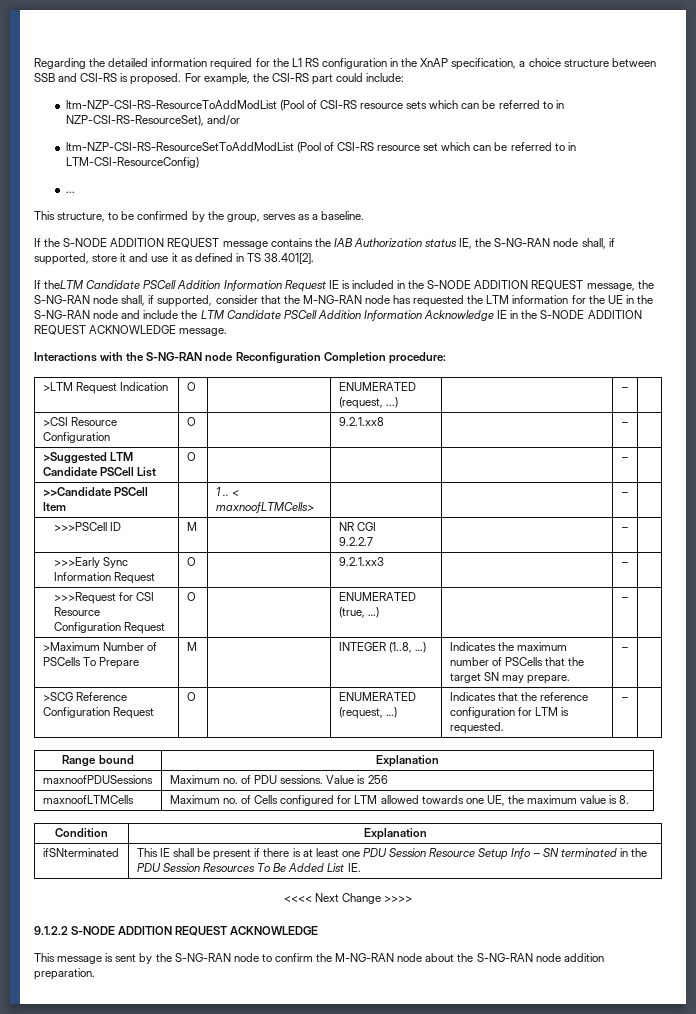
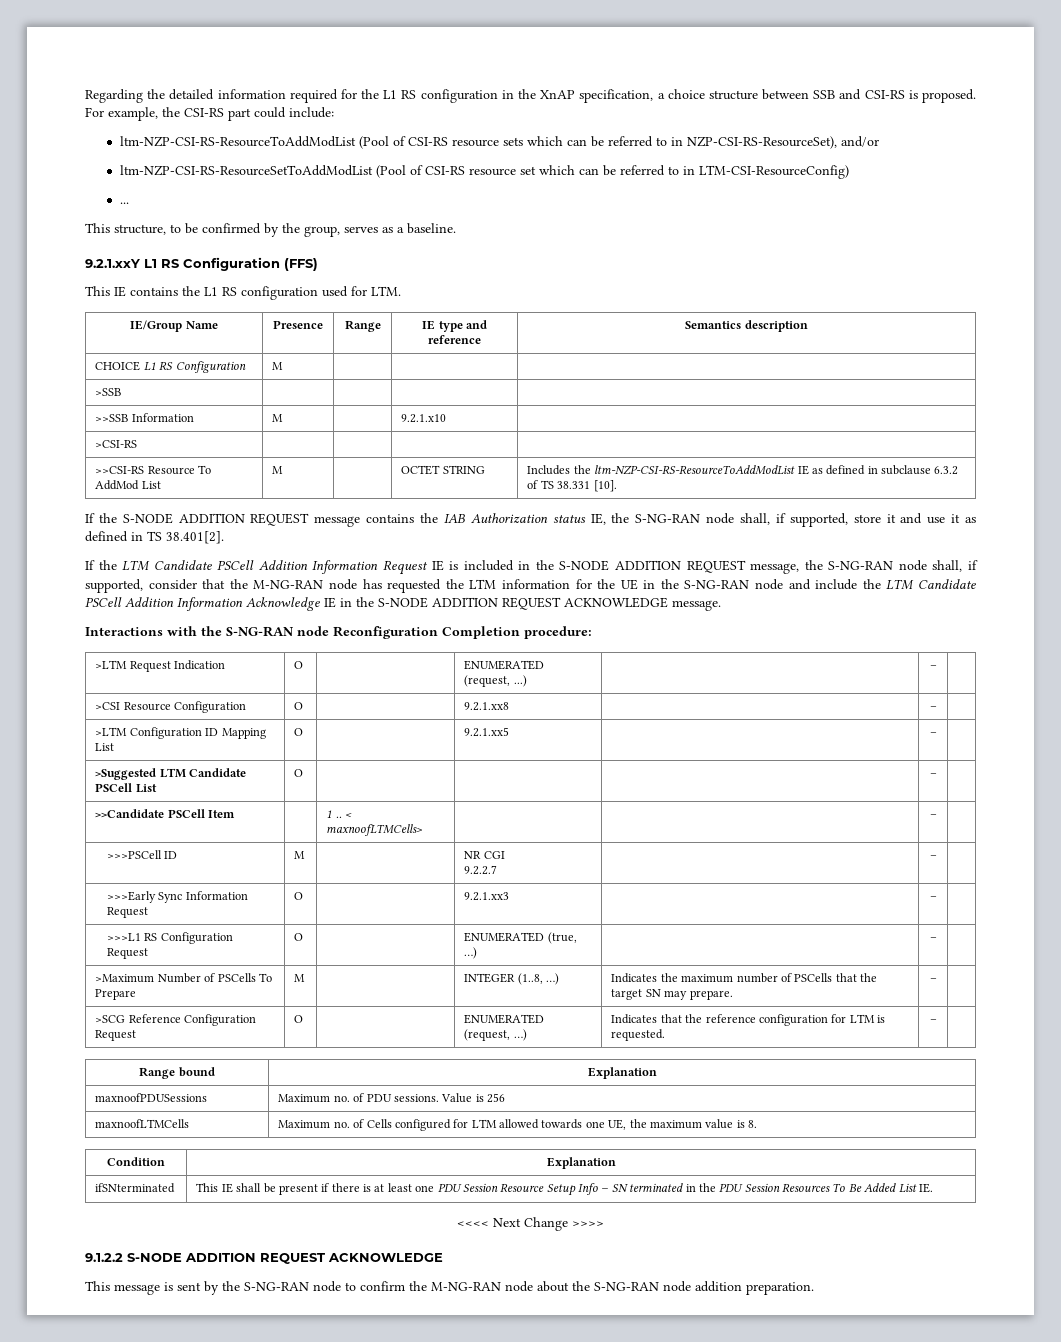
+ 9.2.1.xxY L1 RS Configuration (FFS)
+ This IE contains the L1 RS configuration used for LTM.
+ IE/Group Name | Presence | Range | IE type and reference | Semantics description
+ CHOICE L1 RS Configuration | M | | |
+ >SSB | | | |
+ >>SSB Information | M | | 9.2.1.x10 |
+ >CSI-RS | | | |
+ >>CSI-RS Resource To AddMod List | M | | OCTET STRING | Includes the ltm-NZP-CSI-RS-ResourceToAddModList IE as defined in subclause 6.3.2 of TS 38.331 [10].
- If theLTM Candidate PSCell Addition Information Request IE is included in the S-NODE ADDITION REQUEST message, the S-NG-RAN node shall, if supported, consider that the M-NG-RAN node has requested the LTM information for the UE in the S-NG-RAN node and include the LTM Candidate PSCell Addition Information Acknowledge IE in the S-NODE ADDITION REQUEST ACKNOWLEDGE message.
+ If the LTM Candidate PSCell Addition Information Request IE is included in the S-NODE ADDITION REQUEST message, the S-NG-RAN node shall, if supported, consider that the M-NG-RAN node has requested the LTM information for the UE in the S-NG-RAN node and include the LTM Candidate PSCell Addition Information Acknowledge IE in the S-NODE ADDITION REQUEST ACKNOWLEDGE message.
+ >LTM Configuration ID Mapping List | O | | 9.2.1.xx5 | | – |
- >>>Request for CSI Resource Configuration Request | O | | ENUMERATED (true, …) | | – |
+ >>>L1 RS Configuration Request | O | | ENUMERATED (true, …) | | – |

